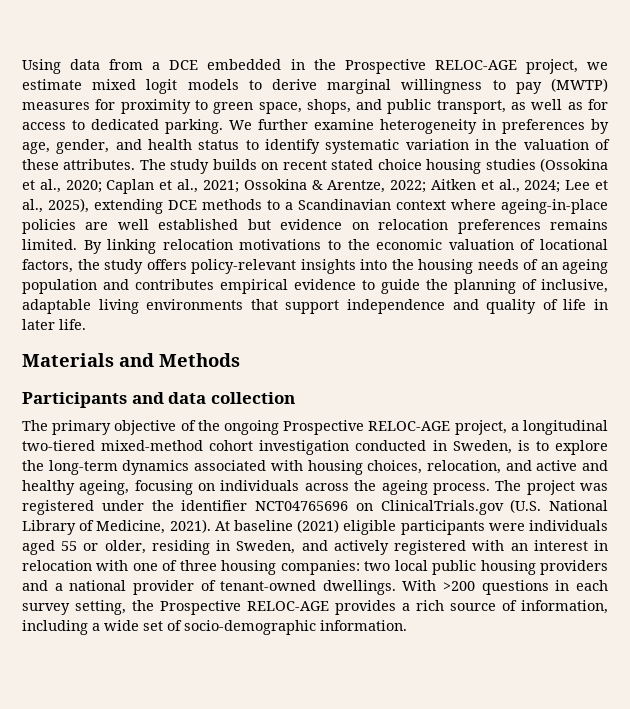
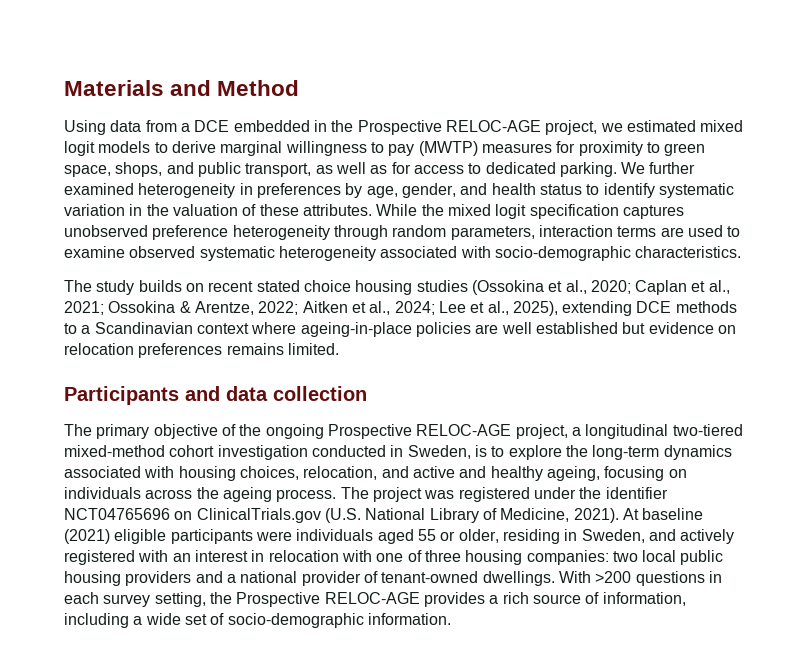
+ Materials and Method
- Using data from a DCE embedded in the Prospective RELOC-AGE project, we estimate mixed logit models to derive marginal willingness to pay (MWTP) measures for proximity to green space, shops, and public transport, as well as for access to dedicated parking.
+ Using data from a DCE embedded in the Prospective RELOC-AGE project, we estimated mixed logit models to derive marginal willingness to pay (MWTP) measures for proximity to green space, shops, and public transport, as well as for access to dedicated parking.
- We further examine heterogeneity in preferences by age, gender, and health status to identify systematic variation in the valuation of these attributes. The study builds on recent stated choice housing studies (Ossokina et al., 2020;
+ We further examined heterogeneity in preferences by age, gender, and health status to identify systematic variation in the valuation of these attributes. While the mixed logit specification captures unobserved preference heterogeneity through random parameters, interaction terms are used to examine observed systematic heterogeneity associated with socio-demographic characteristics.
+ The study builds on recent stated choice housing studies (Ossokina et al., 2020;
- By linking relocation motivations to the economic valuation of locational factors, the study offers policy-relevant insights into the housing needs of an ageing population and contributes empirical evidence to guide the planning of inclusive, adaptable living environments that support independence and quality of life in later life.
- Materials and Methods

